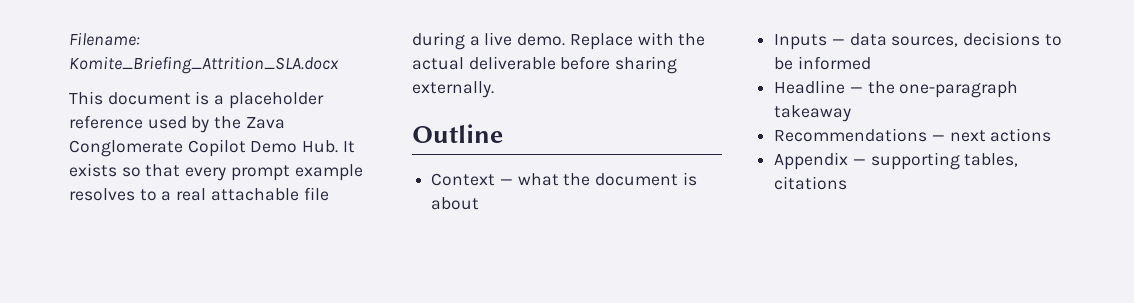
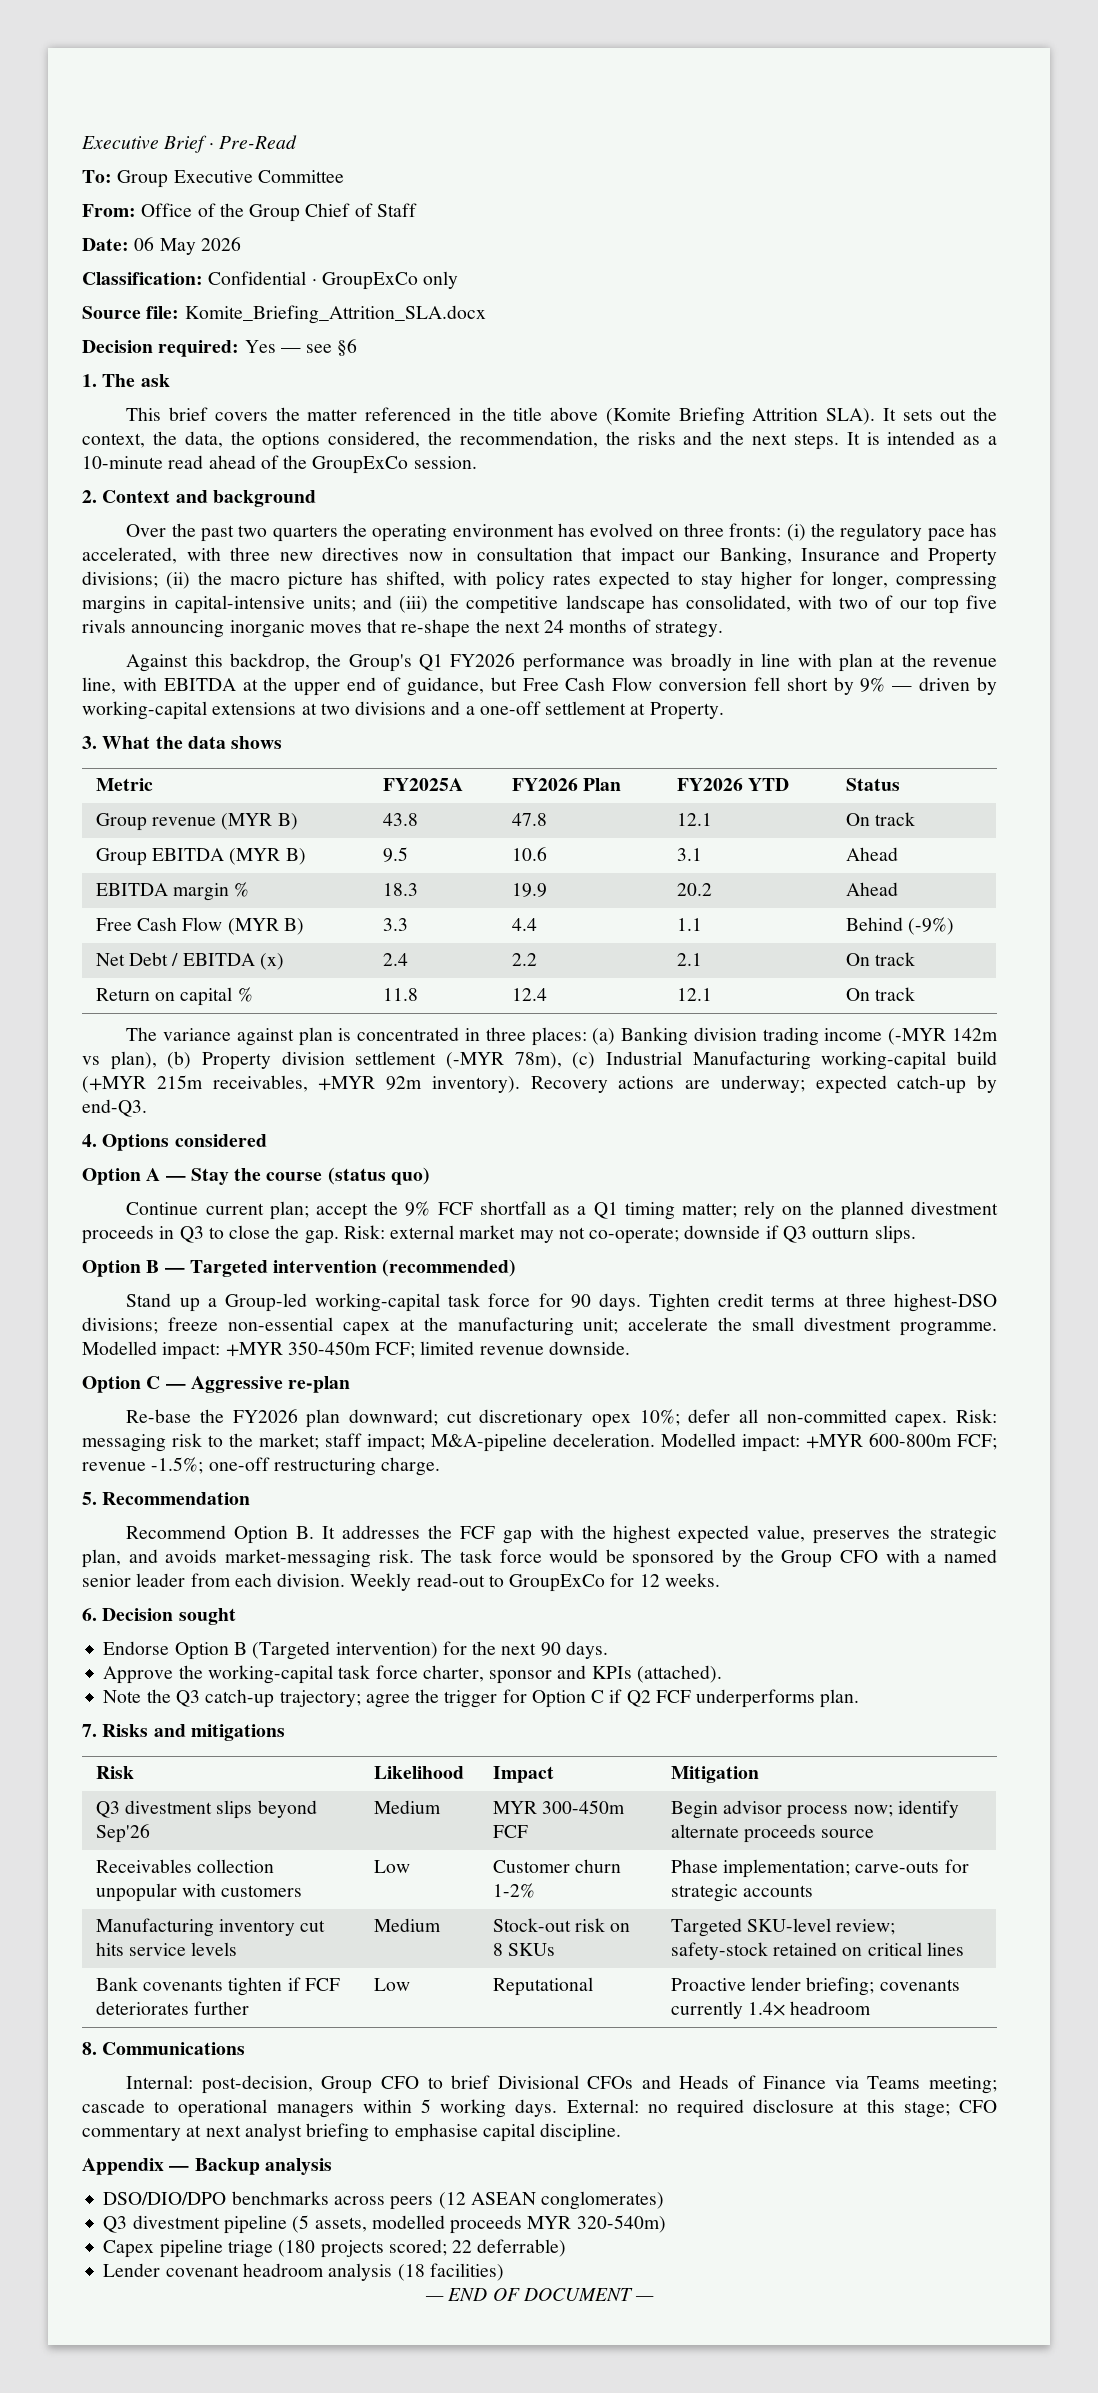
- Filename: Komite_Briefing_Attrition_SLA.docx
- This document is a placeholder reference used by the Zava Conglomerate Copilot Demo Hub. It exists so that every prompt example resolves to a real attachable file during a live demo. Replace with the actual deliverable before sharing externally.
- Outline
- Context — what the document is about
- Inputs — data sources, decisions to be informed
- Headline — the one-paragraph takeaway
- Recommendations — next actions
- Appendix — supporting tables, citations
+ Executive Brief · Pre-Read
+ To: Group Executive Committee
+ From: Office of the Group Chief of Staff
+ Date: 06 May 2026
+ Classification: Confidential · GroupExCo only
+ Source file: Komite_Briefing_Attrition_SLA.docx
+ Decision required: Yes — see §6
+ 1. The ask
+ This brief covers the matter referenced in the title above (Komite Briefing Attrition SLA). It sets out the context, the data, the options considered, the recommendation, the risks and the next steps. It is intended as a 10-minute read ahead of the GroupExCo session.
+ 2. Context and background
+ Over the past two quarters the operating environment has evolved on three fronts: (i) the regulatory pace has accelerated, with three new directives now in consultation that impact our Banking, Insurance and Property divisions; (ii) the macro picture has shifted, with policy rates expected to stay higher for longer, compressing margins in capital-intensive units; and (iii) the competitive landscape has consolidated, with two of our top five rivals announcing inorganic moves that re-shape the next 24 months of strategy.
+ Against this backdrop, the Group's Q1 FY2026 performance was broadly in line with plan at the revenue line, with EBITDA at the upper end of guidance, but Free Cash Flow conversion fell short by 9% — driven by working-capital extensions at two divisions and a one-off settlement at Property.
+ 3. What the data shows
+ Metric | FY2025A | FY2026 Plan | FY2026 YTD | Status
+ Group revenue (MYR B) | 43.8 | 47.8 | 12.1 | On track
+ Group EBITDA (MYR B) | 9.5 | 10.6 | 3.1 | Ahead
+ EBITDA margin % | 18.3 | 19.9 | 20.2 | Ahead
+ Free Cash Flow (MYR B) | 3.3 | 4.4 | 1.1 | Behind (-9%)
+ Net Debt / EBITDA (x) | 2.4 | 2.2 | 2.1 | On track
+ Return on capital % | 11.8 | 12.4 | 12.1 | On track
+ The variance against plan is concentrated in three places: (a) Banking division trading income (-MYR 142m vs plan), (b) Property division settlement (-MYR 78m), (c) Industrial Manufacturing working-capital build (+MYR 215m receivables, +MYR 92m inventory). Recovery actions are underway; expected catch-up by end-Q3.
+ 4. Options considered
+ Option A — Stay the course (status quo)
+ Continue current plan; accept the 9% FCF shortfall as a Q1 timing matter; rely on the planned divestment proceeds in Q3 to close the gap. Risk: external market may not co-operate; downside if Q3 outturn slips.
+ Option B — Targeted intervention (recommended)
+ Stand up a Group-led working-capital task force for 90 days. Tighten credit terms at three highest-DSO divisions; freeze non-essential capex at the manufacturing unit; accelerate the small divestment programme. Modelled impact: +MYR 350-450m FCF; limited revenue downside.
+ Option C — Aggressive re-plan
+ Re-base the FY2026 plan downward; cut discretionary opex 10%; defer all non-committed capex. Risk: messaging risk to the market; staff impact; M&A-pipeline deceleration. Modelled impact: +MYR 600-800m FCF; revenue -1.5%; one-off restructuring charge.
+ 5. Recommendation
+ Recommend Option B. It addresses the FCF gap with the highest expected value, preserves the strategic plan, and avoids market-messaging risk. The task force would be sponsored by the Group CFO with a named senior leader from each division. Weekly read-out to GroupExCo for 12 weeks.
+ 6. Decision sought
+ Endorse Option B (Targeted intervention) for the next 90 days.
+ Approve the working-capital task force charter, sponsor and KPIs (attached).
+ Note the Q3 catch-up trajectory; agree the trigger for Option C if Q2 FCF underperforms plan.
+ 7. Risks and mitigations
+ Risk | Likelihood | Impact | Mitigation
+ Q3 divestment slips beyond Sep'26 | Medium | MYR 300-450m FCF | Begin advisor process now; identify alternate proceeds source
+ Receivables collection unpopular with customers | Low | Customer churn 1-2% | Phase implementation; carve-outs for strategic accounts
+ Manufacturing inventory cut hits service levels | Medium | Stock-out risk on 8 SKUs | Targeted SKU-level review; safety-stock retained on critical lines
+ Bank covenants tighten if FCF deteriorates further | Low | Reputational | Proactive lender briefing; covenants currently 1.4× headroom
+ 8. Communications
+ Internal: post-decision, Group CFO to brief Divisional CFOs and Heads of Finance via Teams meeting; cascade to operational managers within 5 working days. External: no required disclosure at this stage; CFO commentary at next analyst briefing to emphasise capital discipline.
+ Appendix — Backup analysis
+ DSO/DIO/DPO benchmarks across peers (12 ASEAN conglomerates)
+ Q3 divestment pipeline (5 assets, modelled proceeds MYR 320-540m)
+ Capex pipeline triage (180 projects scored; 22 deferrable)
+ Lender covenant headroom analysis (18 facilities)
+ — END OF DOCUMENT —

